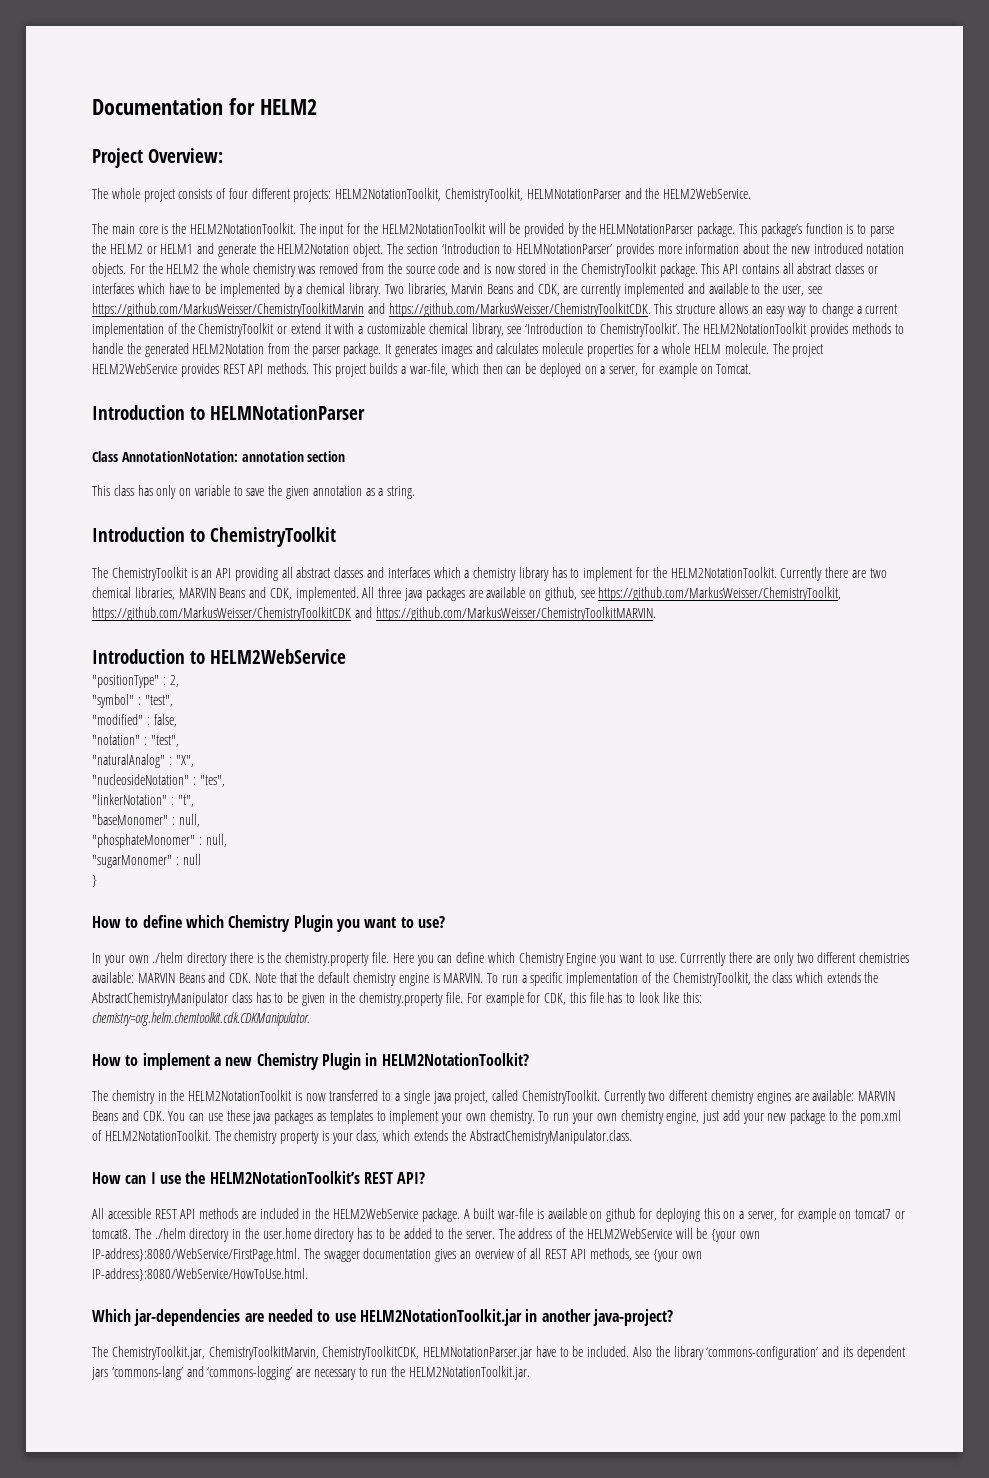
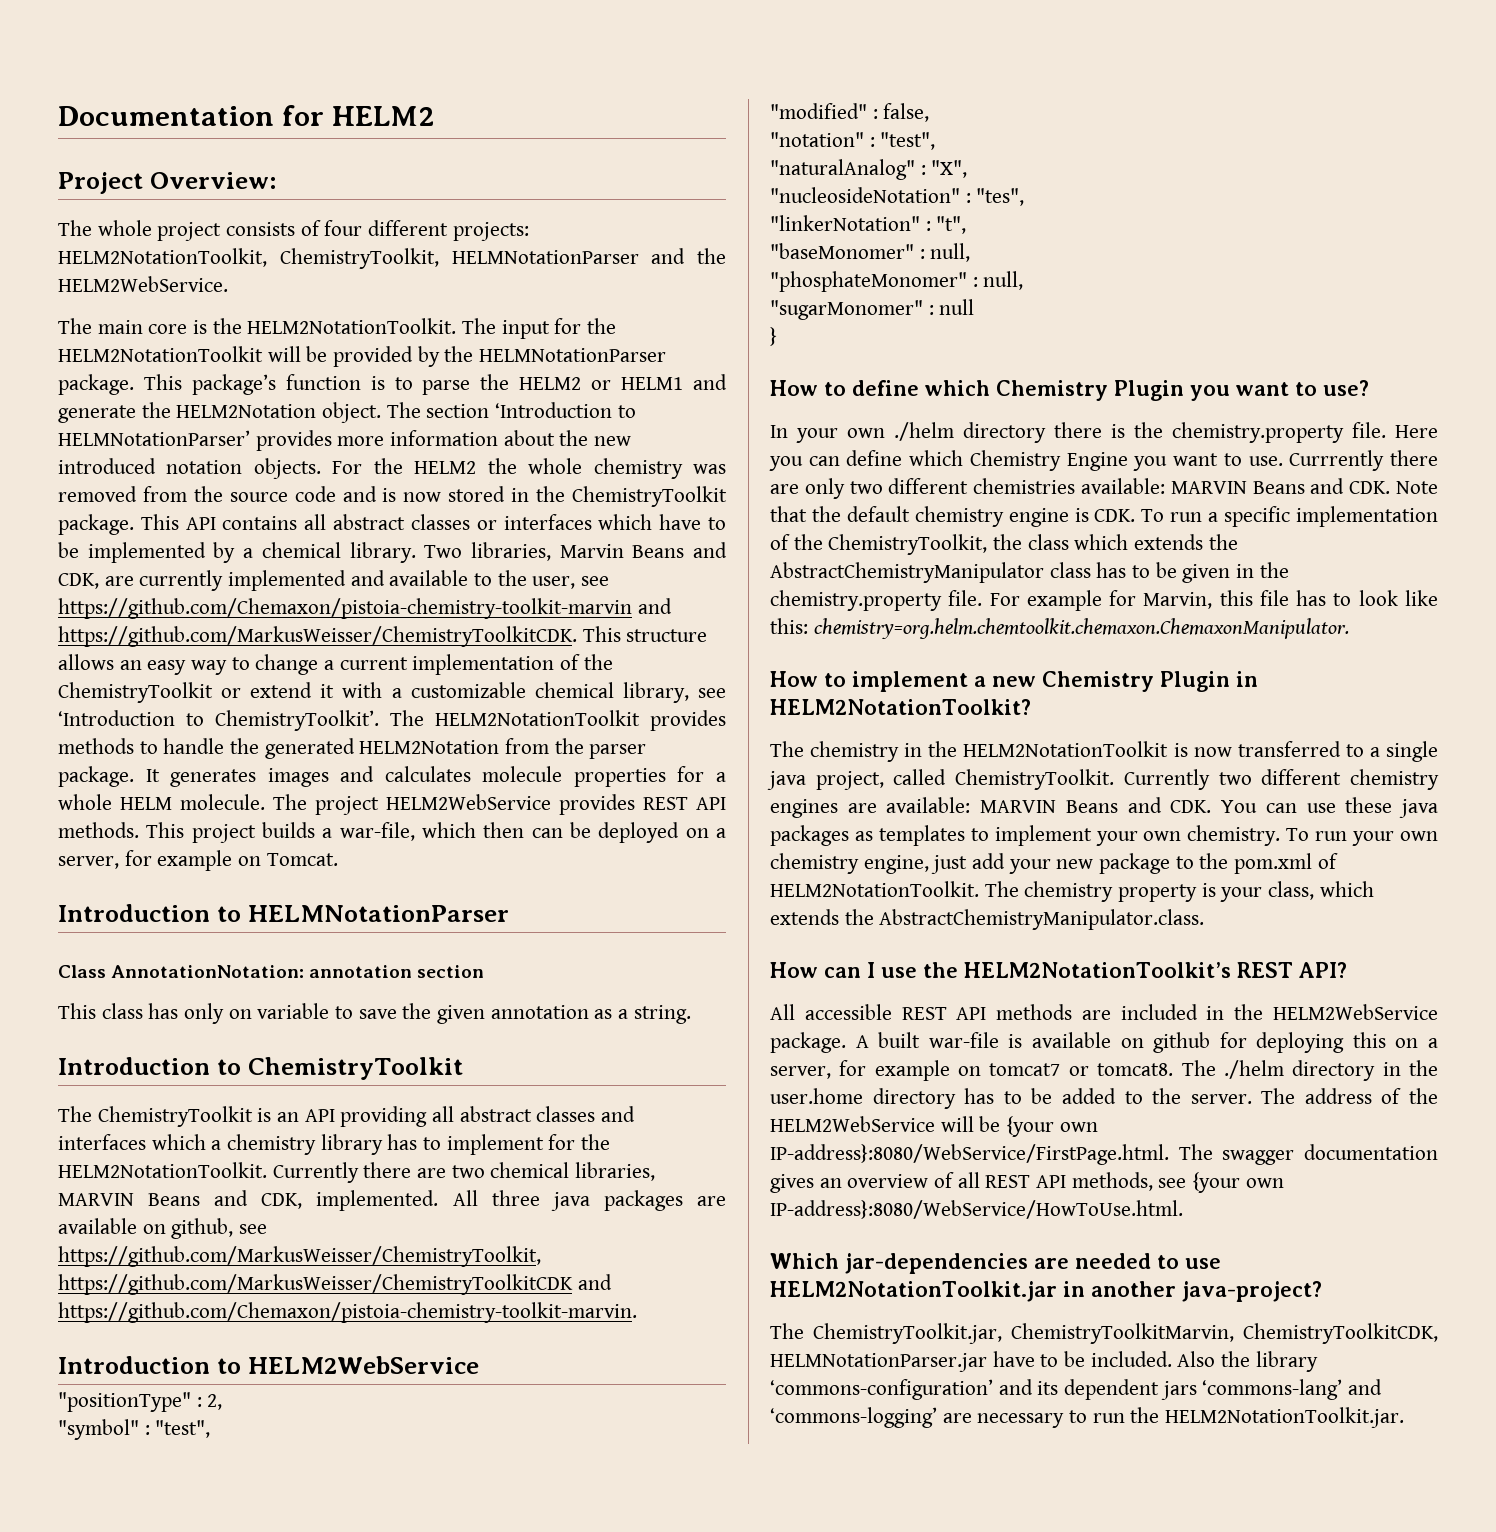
- Two libraries, Marvin Beans and CDK, are currently implemented and available to the user, see https://github.com/MarkusWeisser/ChemistryToolkitMarvin and https://github.com/MarkusWeisser/ChemistryToolkitCDK. This structure allows an easy way to change a current implementation of the ChemistryToolkit or extend it with a customizable chemical library, see ‘Introduction to ChemistryToolkit’.
+ Two libraries, Marvin Beans and CDK, are currently implemented and available to the user, see https://github.com/Chemaxon/pistoia-chemistry-toolkit-marvin and https://github.com/MarkusWeisser/ChemistryToolkitCDK. This structure allows an easy way to change a current implementation of the ChemistryToolkit or extend it with a customizable chemical library, see ‘Introduction to ChemistryToolkit’.
- All three java packages are available on github, see https://github.com/MarkusWeisser/ChemistryToolkit, https://github.com/MarkusWeisser/ChemistryToolkitCDK and https://github.com/MarkusWeisser/ChemistryToolkitMARVIN.
+ All three java packages are available on github, see https://github.com/MarkusWeisser/ChemistryToolkit, https://github.com/MarkusWeisser/ChemistryToolkitCDK and https://github.com/Chemaxon/pistoia-chemistry-toolkit-marvin.
- Currrently there are only two different chemistries available: MARVIN Beans and CDK. Note that the default chemistry engine is MARVIN. To run a specific implementation of the ChemistryToolkit, the class which extends the AbstractChemistryManipulator class has to be given in the chemistry.property file.
+ Currrently there are only two different chemistries available: MARVIN Beans and CDK. Note that the default chemistry engine is CDK. To run a specific implementation of the ChemistryToolkit, the class which extends the AbstractChemistryManipulator class has to be given in the chemistry.property file.
- For example for CDK, this file has to look like this: chemistry=org.helm.chemtoolkit.cdk.CDKManipulator.
+ For example for Marvin, this file has to look like this: chemistry=org.helm.chemtoolkit.chemaxon.ChemaxonManipulator.

